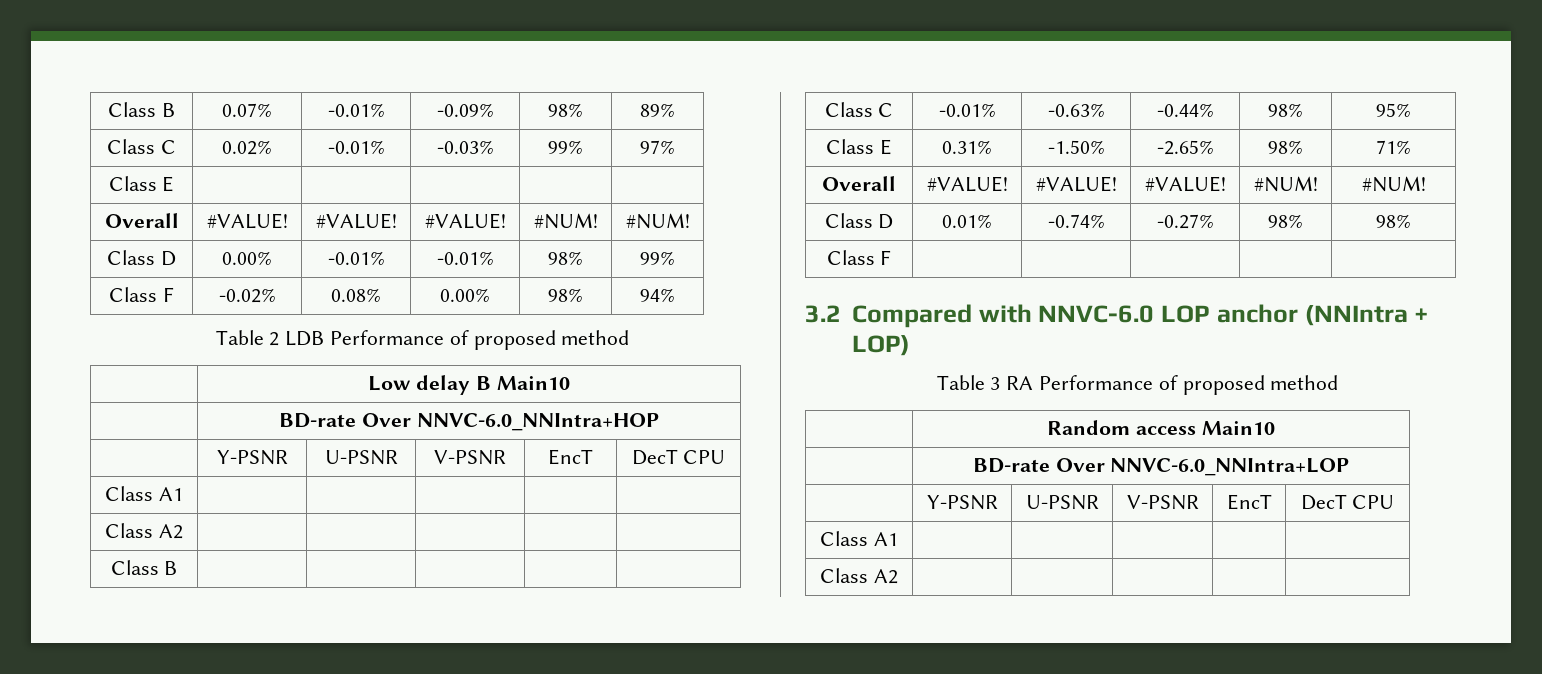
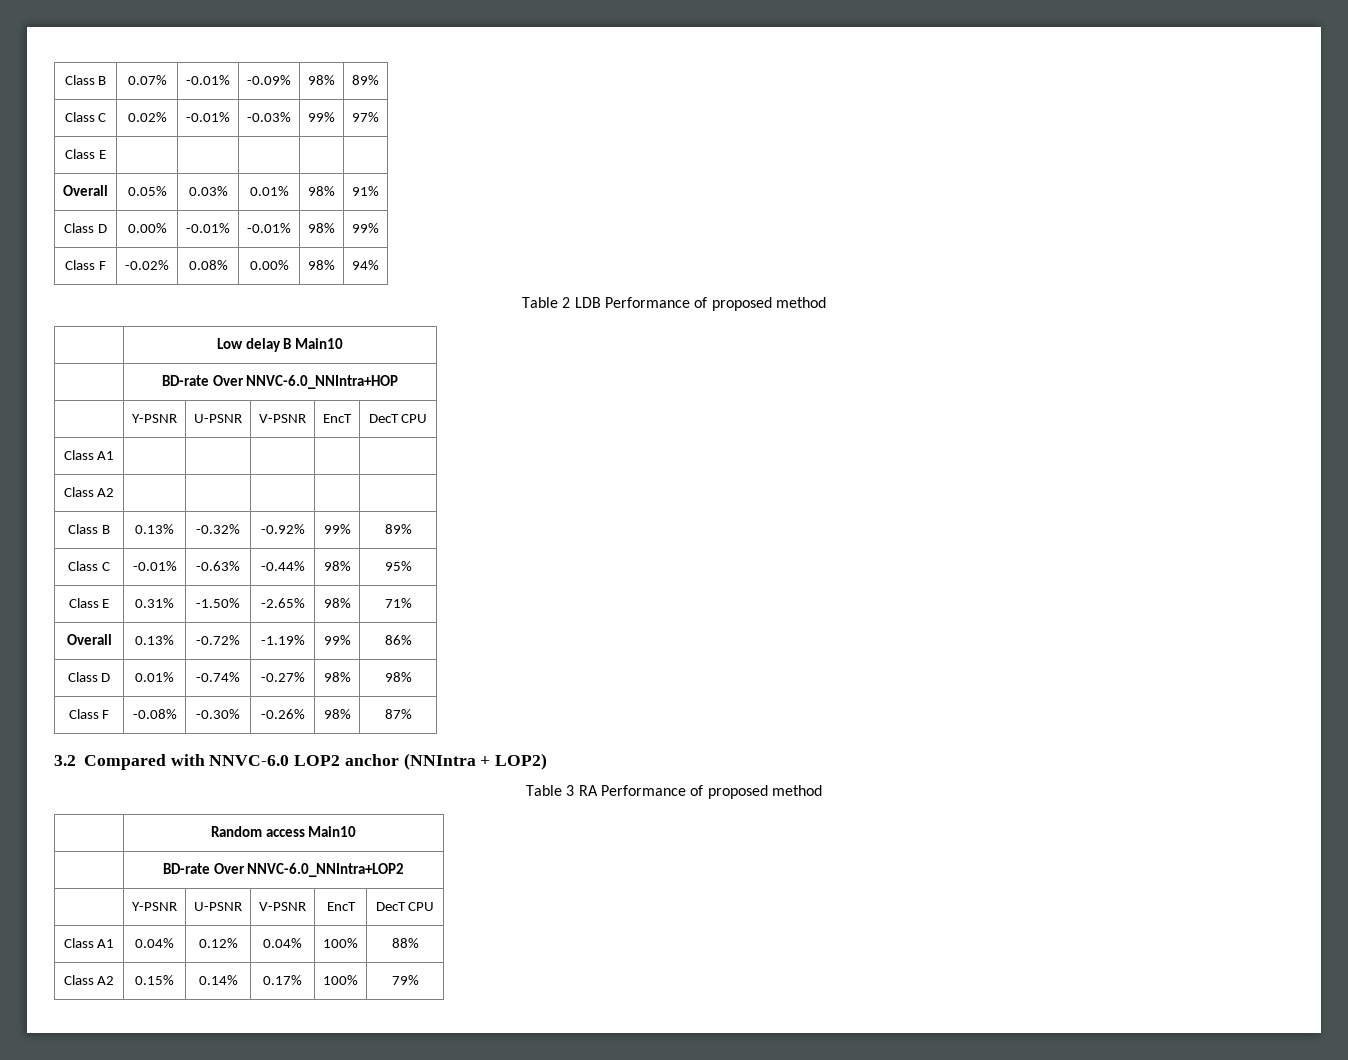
  Class E | | | | |
- Overall | #VALUE! | #VALUE! | #VALUE! | #NUM! | #NUM!
+ Overall | 0.05% | 0.03% | 0.01% | 98% | 91%
- Class B | | | | |
+ Class B | 0.13% | -0.32% | -0.92% | 99% | 89%
  Class E | 0.31% | -1.50% | -2.65% | 98% | 71%
- Overall | #VALUE! | #VALUE! | #VALUE! | #NUM! | #NUM!
+ Overall | 0.13% | -0.72% | -1.19% | 99% | 86%
- Class F | | | | |
+ Class F | -0.08% | -0.30% | -0.26% | 98% | 87%
- 3.2 Compared with NNVC-6.0 LOP anchor (NNIntra + LOP)
+ 3.2 Compared with NNVC-6.0 LOP2 anchor (NNIntra + LOP2)
- | BD-rate Over NNVC-6.0_NNIntra+LOP
+ | BD-rate Over NNVC-6.0_NNIntra+LOP2
  | Y-PSNR | U-PSNR | V-PSNR | EncT | DecT CPU
- Class A1 | | | | |
- Class A2 | | | | |
+ Class A1 | 0.04% | 0.12% | 0.04% | 100% | 88%
+ Class A2 | 0.15% | 0.14% | 0.17% | 100% | 79%

